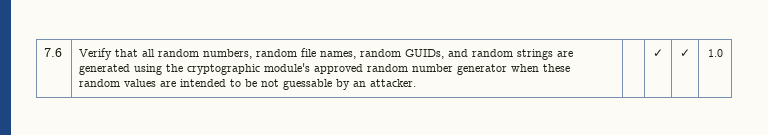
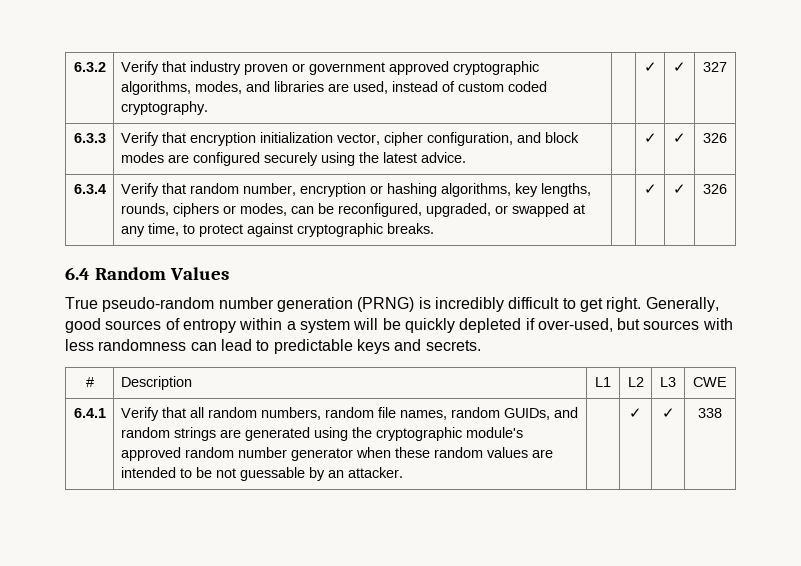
- 7.6 | Verify that all random numbers, random file names, random GUIDs, and random strings are generated using the cryptographic module's approved random number generator when these random values are intended to be not guessable by an attacker. | | ✓ | ✓ | 1.0
+ 6.3.2 | Verify that industry proven or government approved cryptographic algorithms, modes, and libraries are used, instead of custom coded cryptography. | | ✓ | ✓ | 327
+ 6.3.3 | Verify that encryption initialization vector, cipher configuration, and block modes are configured securely using the latest advice. | | ✓ | ✓ | 326
+ 6.3.4 | Verify that random number, encryption or hashing algorithms, key lengths, rounds, ciphers or modes, can be reconfigured, upgraded, or swapped at any time, to protect against cryptographic breaks. | | ✓ | ✓ | 326
+ 6.4 Random Values
+ True pseudo-random number generation (PRNG) is incredibly difficult to get right. Generally, good sources of entropy within a system will be quickly depleted if over-used, but sources with less randomness can lead to predictable keys and secrets.
+ # | Description | L1 | L2 | L3 | CWE
+ 6.4.1 | Verify that all random numbers, random file names, random GUIDs, and random strings are generated using the cryptographic module's approved random number generator when these random values are intended to be not guessable by an attacker. | | ✓ | ✓ | 338

